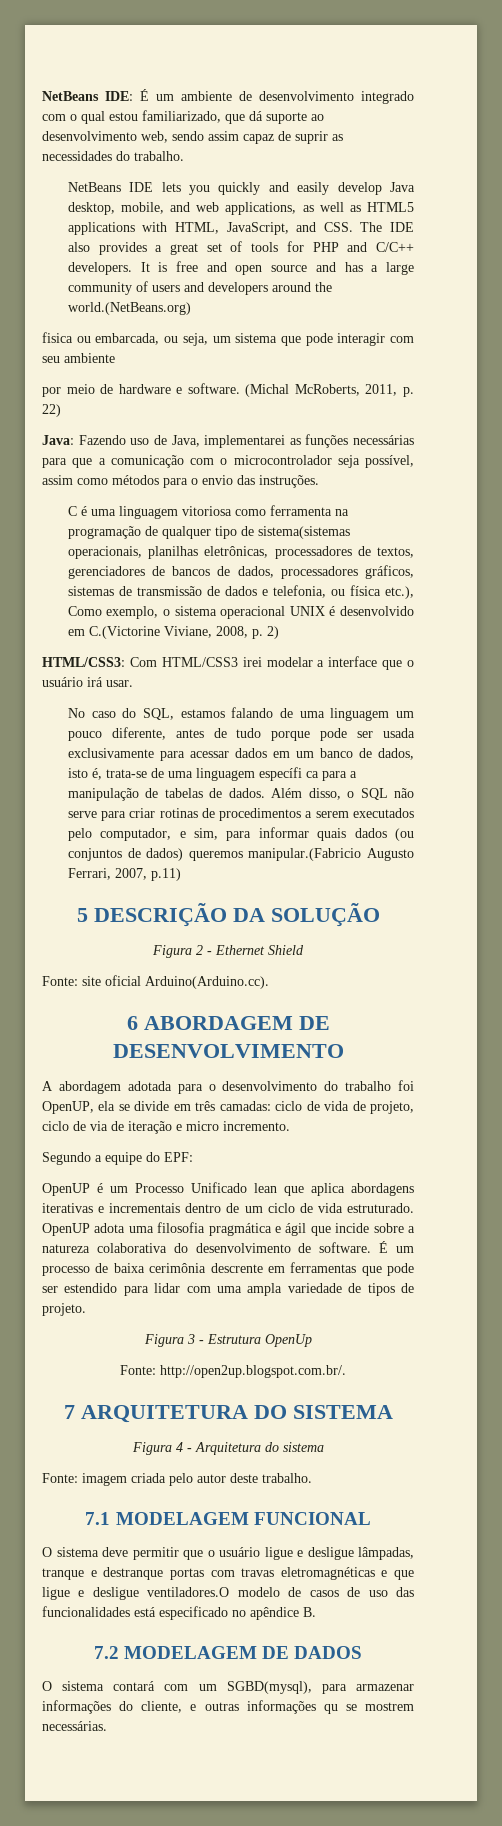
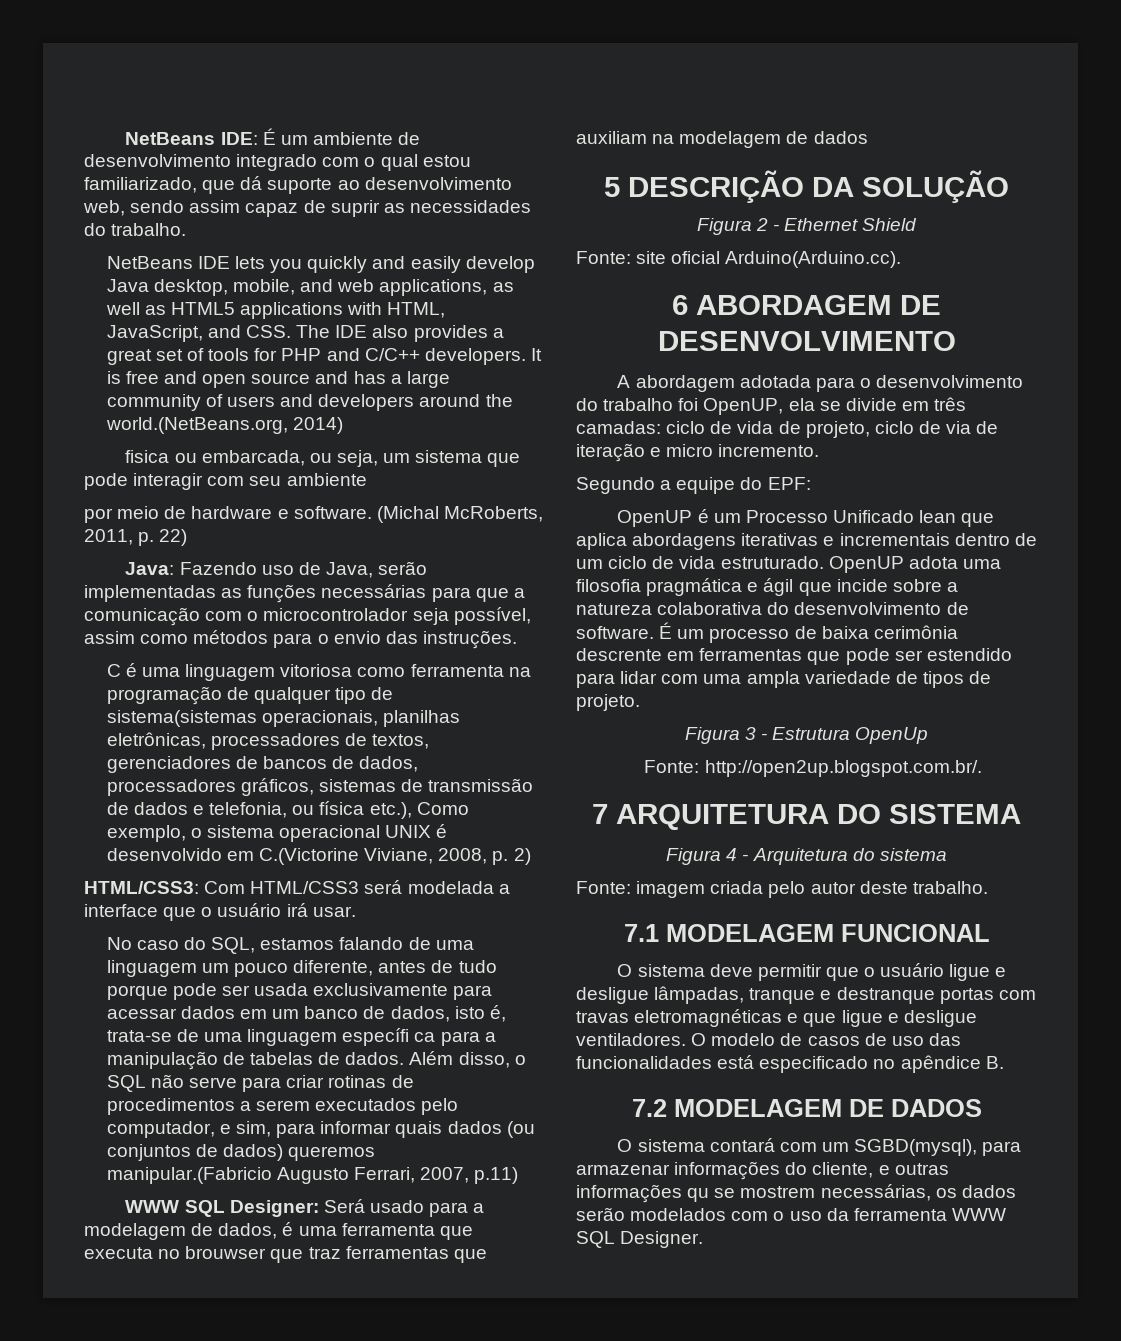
- It is free and open source and has a large community of users and developers around the world.(NetBeans.org)
+ It is free and open source and has a large community of users and developers around the world.(NetBeans.org, 2014)
- Java: Fazendo uso de Java, implementarei as funções necessárias para que a comunicação com o microcontrolador seja possível, assim como métodos para o envio das instruções.
+ Java: Fazendo uso de Java, serão implementadas as funções necessárias para que a comunicação com o microcontrolador seja possível, assim como métodos para o envio das instruções.
- HTML/CSS3: Com HTML/CSS3 irei modelar a interface que o usuário irá usar.
+ HTML/CSS3: Com HTML/CSS3 será modelada a interface que o usuário irá usar.
+ WWW SQL Designer: Será usado para a modelagem de dados, é uma ferramenta que executa no brouwser que traz ferramentas que auxiliam na modelagem de dados
- O sistema deve permitir que o usuário ligue e desligue lâmpadas, tranque e destranque portas com travas eletromagnéticas e que ligue e desligue ventiladores.O modelo de casos de uso das funcionalidades está especificado no apêndice B.
+ O sistema deve permitir que o usuário ligue e desligue lâmpadas, tranque e destranque portas com travas eletromagnéticas e que ligue e desligue ventiladores. O modelo de casos de uso das funcionalidades está especificado no apêndice B.
- O sistema contará com um SGBD(mysql), para armazenar informações do cliente, e outras informações qu se mostrem necessárias.
+ O sistema contará com um SGBD(mysql), para armazenar informações do cliente, e outras informações qu se mostrem necessárias, os dados serão modelados com o uso da ferramenta WWW SQL Designer.

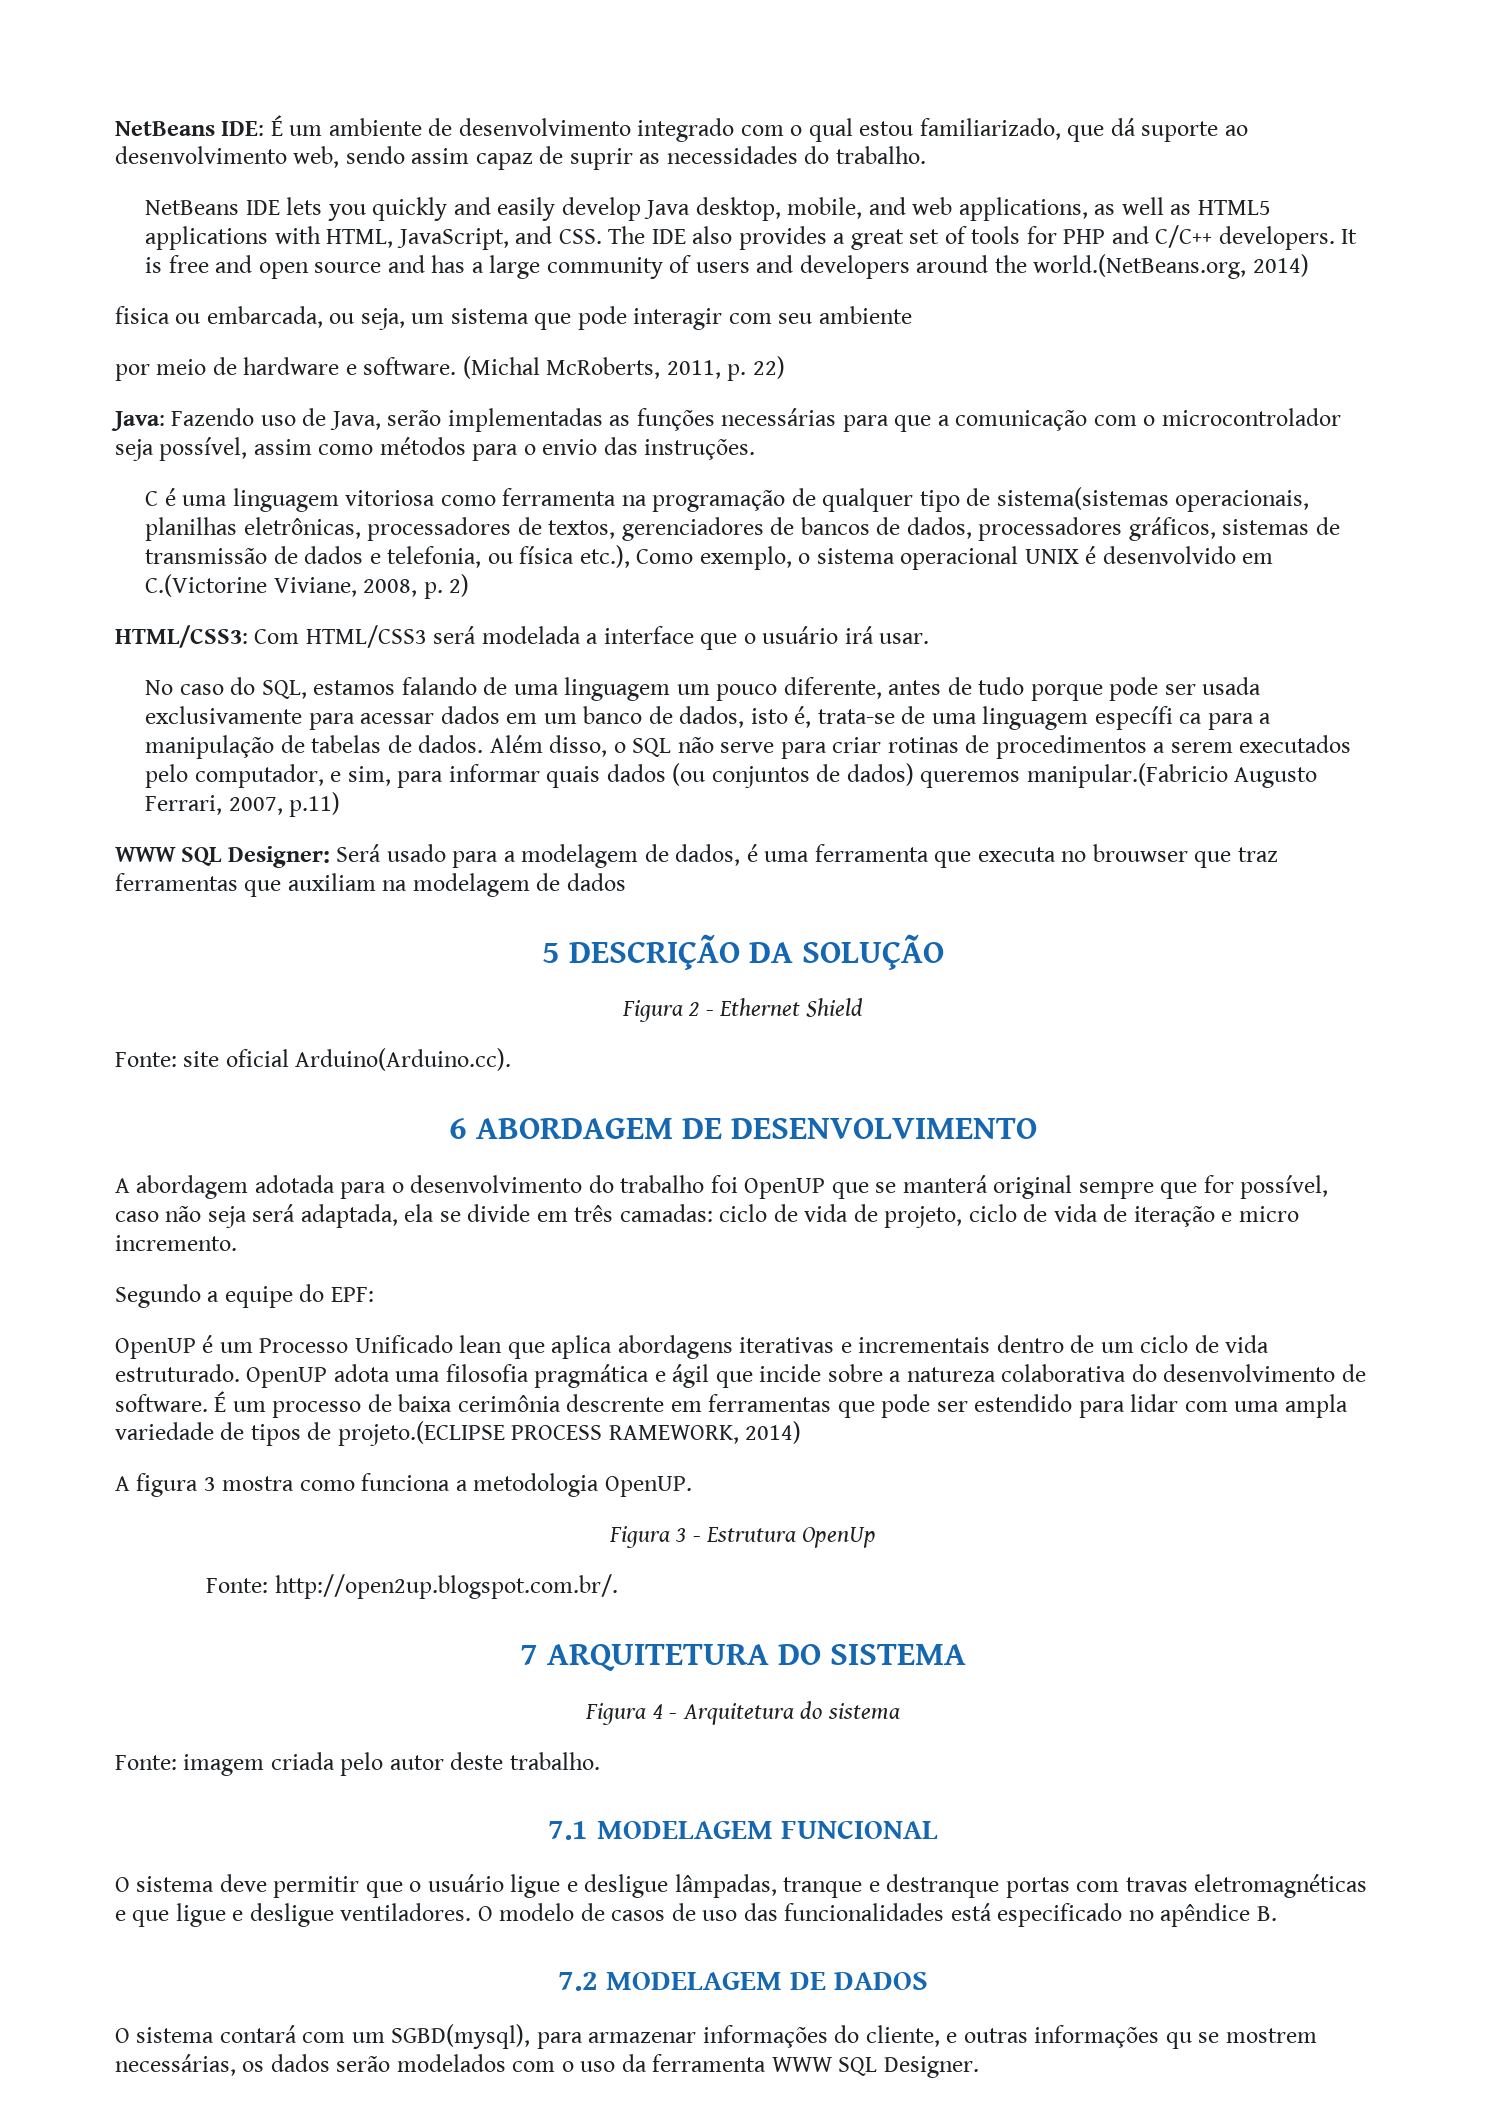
- A abordagem adotada para o desenvolvimento do trabalho foi OpenUP, ela se divide em três camadas: ciclo de vida de projeto, ciclo de via de iteração e micro incremento.
+ A abordagem adotada para o desenvolvimento do trabalho foi OpenUP que se manterá original sempre que for possível, caso não seja será adaptada, ela se divide em três camadas: ciclo de vida de projeto, ciclo de vida de iteração e micro incremento.
- É um processo de baixa cerimônia descrente em ferramentas que pode ser estendido para lidar com uma ampla variedade de tipos de projeto.
+ É um processo de baixa cerimônia descrente em ferramentas que pode ser estendido para lidar com uma ampla variedade de tipos de projeto.(ECLIPSE PROCESS RAMEWORK, 2014)
+ A figura 3 mostra como funciona a metodologia OpenUP.

